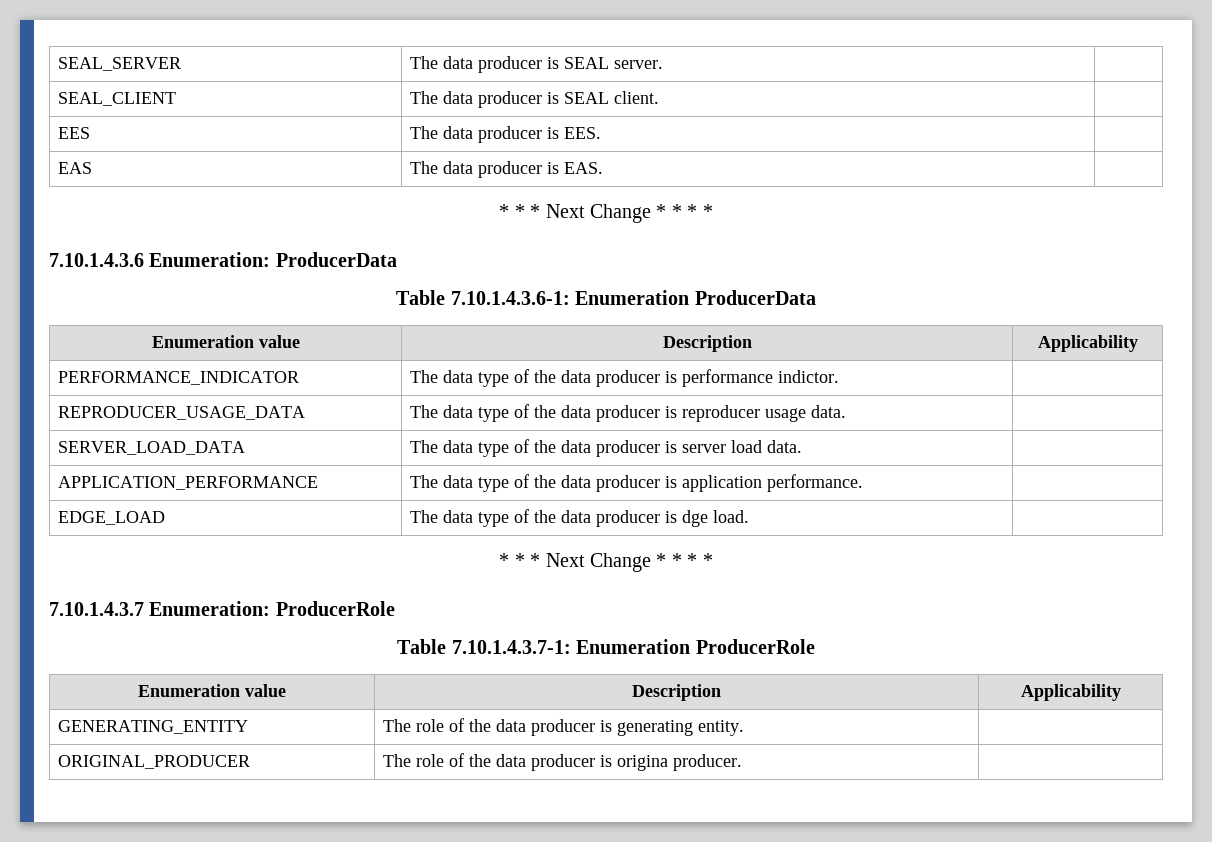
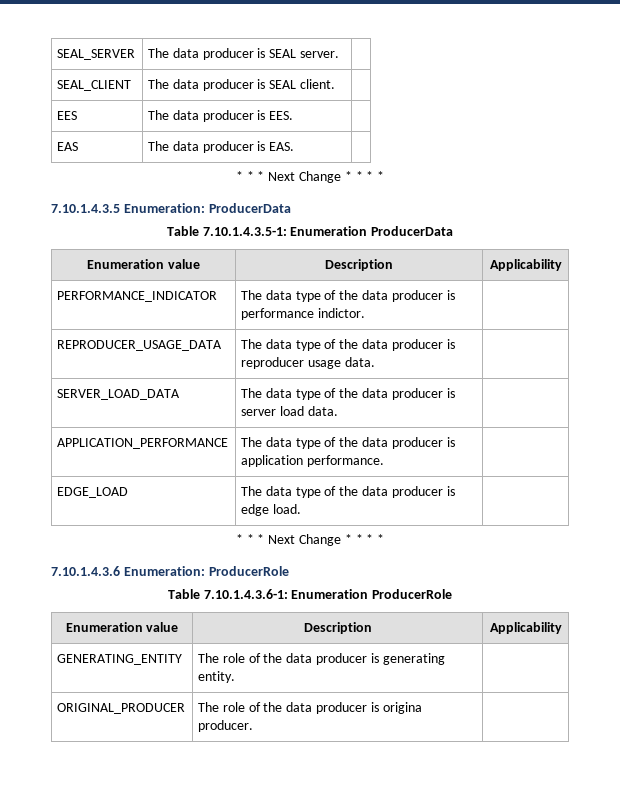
- 7.10.1.4.3.6 Enumeration: ProducerData
+ 7.10.1.4.3.5 Enumeration: ProducerData
- Table 7.10.1.4.3.6-1: Enumeration ProducerData
+ Table 7.10.1.4.3.5-1: Enumeration ProducerData
- EDGE_LOAD | The data type of the data producer is dge load. |
+ EDGE_LOAD | The data type of the data producer is edge load. |
- 7.10.1.4.3.7 Enumeration: ProducerRole
+ 7.10.1.4.3.6 Enumeration: ProducerRole
- Table 7.10.1.4.3.7-1: Enumeration ProducerRole
+ Table 7.10.1.4.3.6-1: Enumeration ProducerRole

